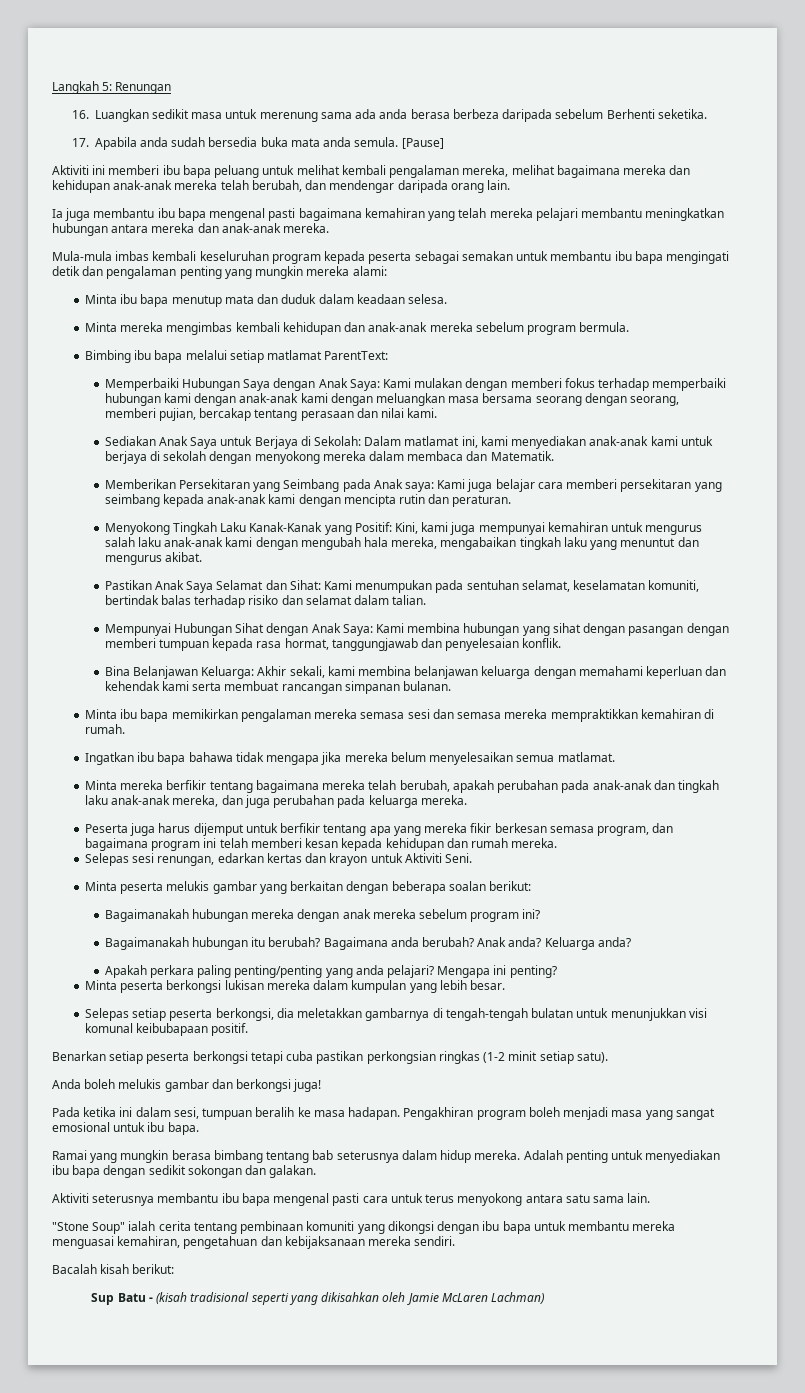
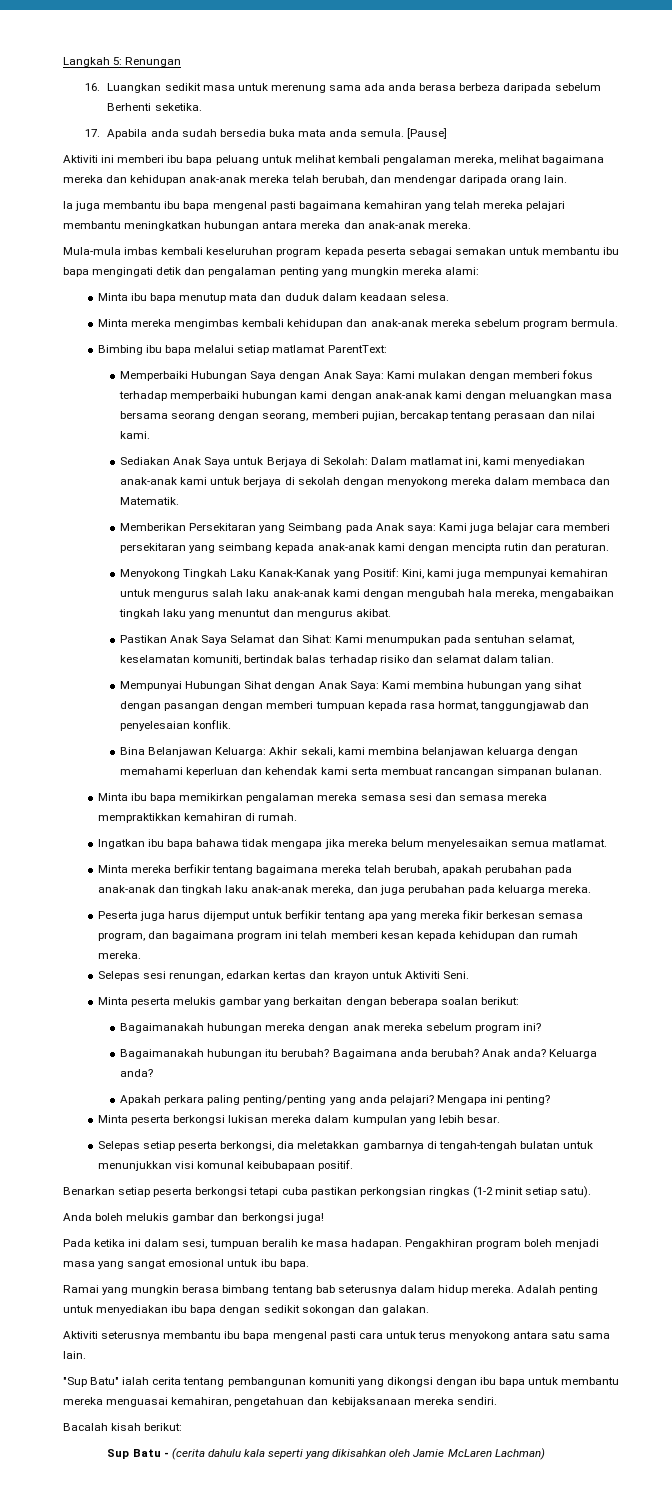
- "Stone Soup" ialah cerita tentang pembinaan komuniti yang dikongsi dengan ibu bapa untuk membantu mereka menguasai kemahiran, pengetahuan dan kebijaksanaan mereka sendiri.
+ "Sup Batu" ialah cerita tentang pembangunan komuniti yang dikongsi dengan ibu bapa untuk membantu mereka menguasai kemahiran, pengetahuan dan kebijaksanaan mereka sendiri.
- Sup Batu - (kisah tradisional seperti yang dikisahkan oleh Jamie McLaren Lachman)
+ Sup Batu - (cerita dahulu kala seperti yang dikisahkan oleh Jamie McLaren Lachman)

